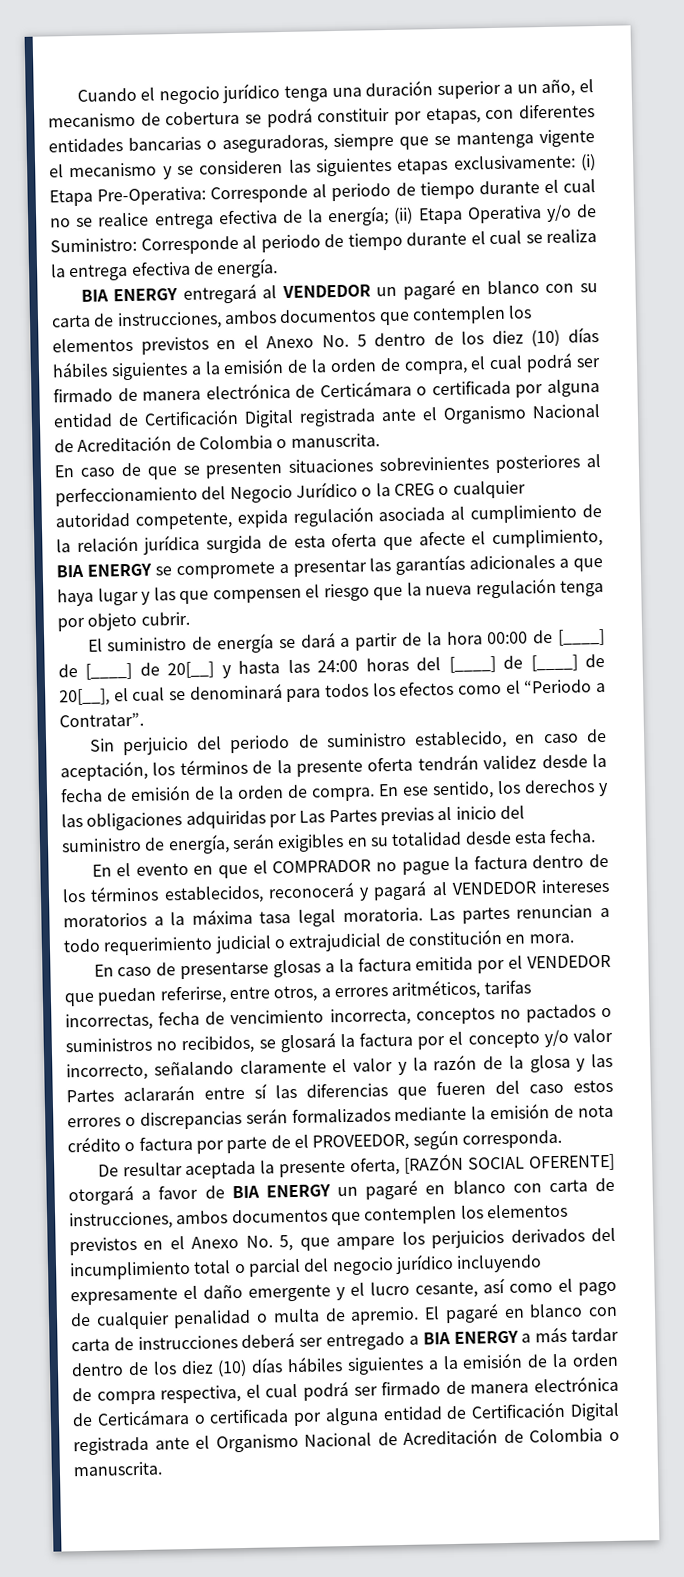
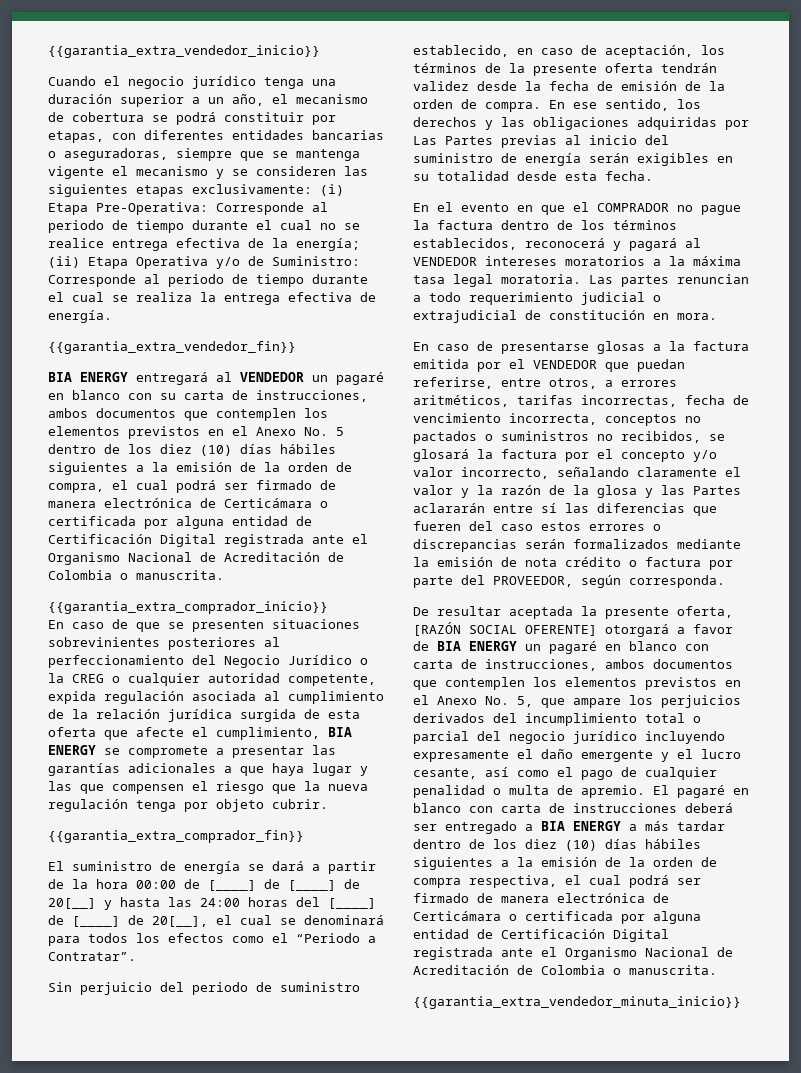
+ {{garantia_extra_vendedor_inicio}}
+ {{garantia_extra_vendedor_fin}}
+ {{garantia_extra_comprador_inicio}}
+ {{garantia_extra_comprador_fin}}
- En ese sentido, los derechos y las obligaciones adquiridas por Las Partes previas al inicio del suministro de energía, serán exigibles en su totalidad desde esta fecha.
+ En ese sentido, los derechos y las obligaciones adquiridas por Las Partes previas al inicio del suministro de energía serán exigibles en su totalidad desde esta fecha.
- En caso de presentarse glosas a la factura emitida por el VENDEDOR que puedan referirse, entre otros, a errores aritméticos, tarifas incorrectas, fecha de vencimiento incorrecta, conceptos no pactados o suministros no recibidos, se glosará la factura por el concepto y/o valor incorrecto, señalando claramente el valor y la razón de la glosa y las Partes aclararán entre sí las diferencias que fueren del caso estos errores o discrepancias serán formalizados mediante la emisión de nota crédito o factura por parte de el PROVEEDOR, según corresponda.
+ En caso de presentarse glosas a la factura emitida por el VENDEDOR que puedan referirse, entre otros, a errores aritméticos, tarifas incorrectas, fecha de vencimiento incorrecta, conceptos no pactados o suministros no recibidos, se glosará la factura por el concepto y/o valor incorrecto, señalando claramente el valor y la razón de la glosa y las Partes aclararán entre sí las diferencias que fueren del caso estos errores o discrepancias serán formalizados mediante la emisión de nota crédito o factura por parte del PROVEEDOR, según corresponda.
+ {{garantia_extra_vendedor_minuta_inicio}}

